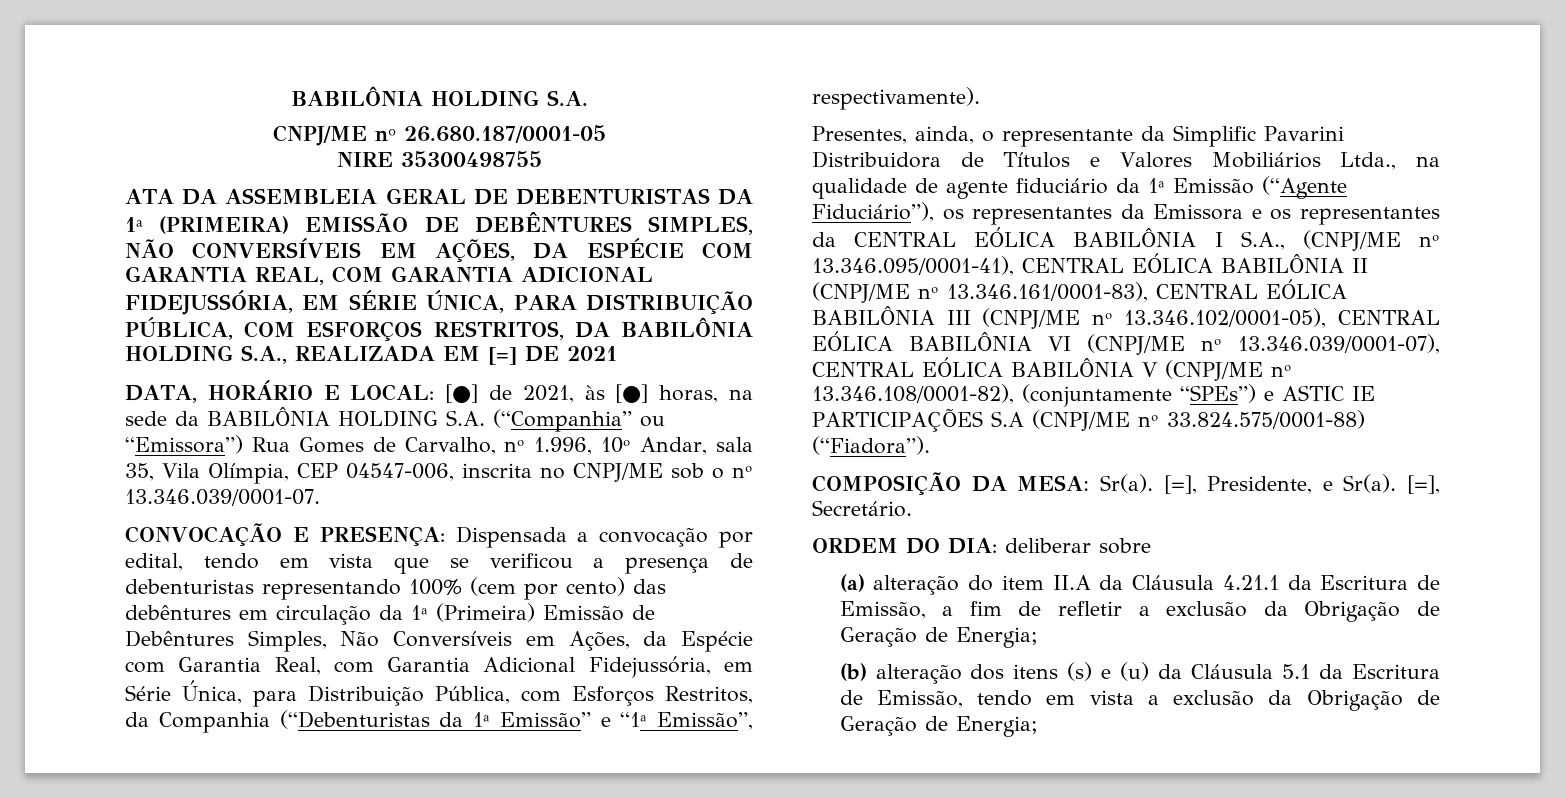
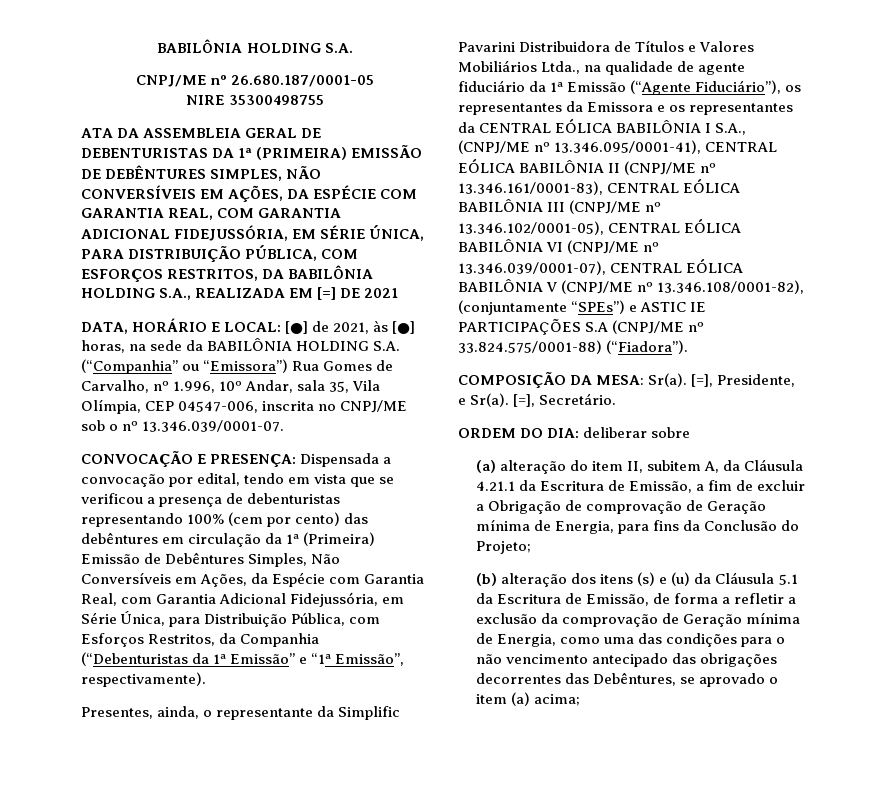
- (a) alteração do item II.A da Cláusula 4.21.1 da Escritura de Emissão, a fim de refletir a exclusão da Obrigação de Geração de Energia;
+ (a) alteração do item II, subitem A, da Cláusula 4.21.1 da Escritura de Emissão, a fim de excluir a Obrigação de comprovação de Geração mínima de Energia, para fins da Conclusão do Projeto;
- (b) alteração dos itens (s) e (u) da Cláusula 5.1 da Escritura de Emissão, tendo em vista a exclusão da Obrigação de Geração de Energia;
+ (b) alteração dos itens (s) e (u) da Cláusula 5.1 da Escritura de Emissão, de forma a refletir a exclusão da comprovação de Geração mínima de Energia, como uma das condições para o não vencimento antecipado das obrigações decorrentes das Debêntures, se aprovado o item (a) acima;

